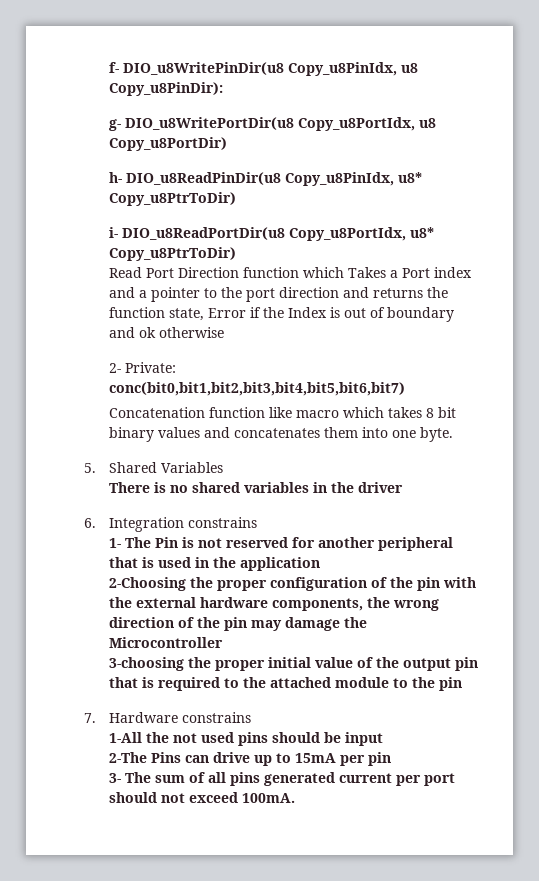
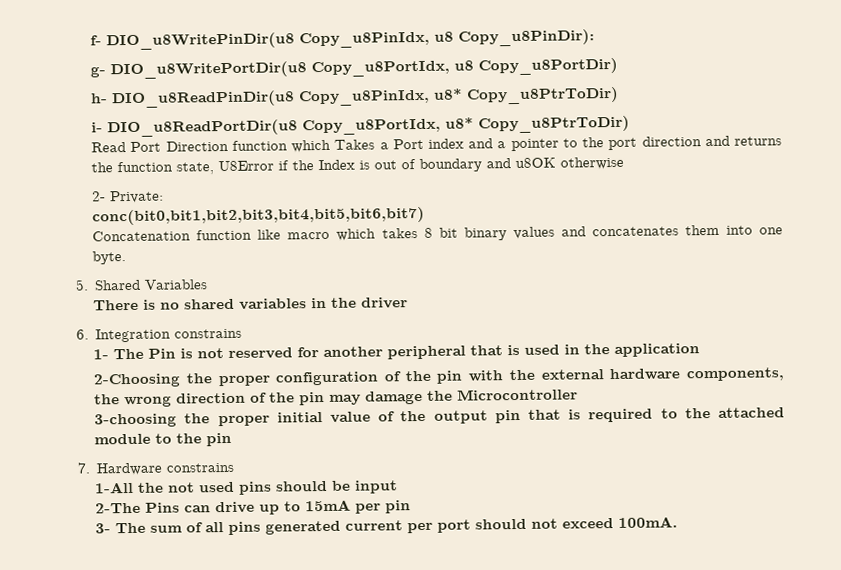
- Read Port Direction function which Takes a Port index and a pointer to the port direction and returns the function state, Error if the Index is out of boundary and ok otherwise
+ Read Port Direction function which Takes a Port index and a pointer to the port direction and returns the function state, U8Error if the Index is out of boundary and u8OK otherwise

